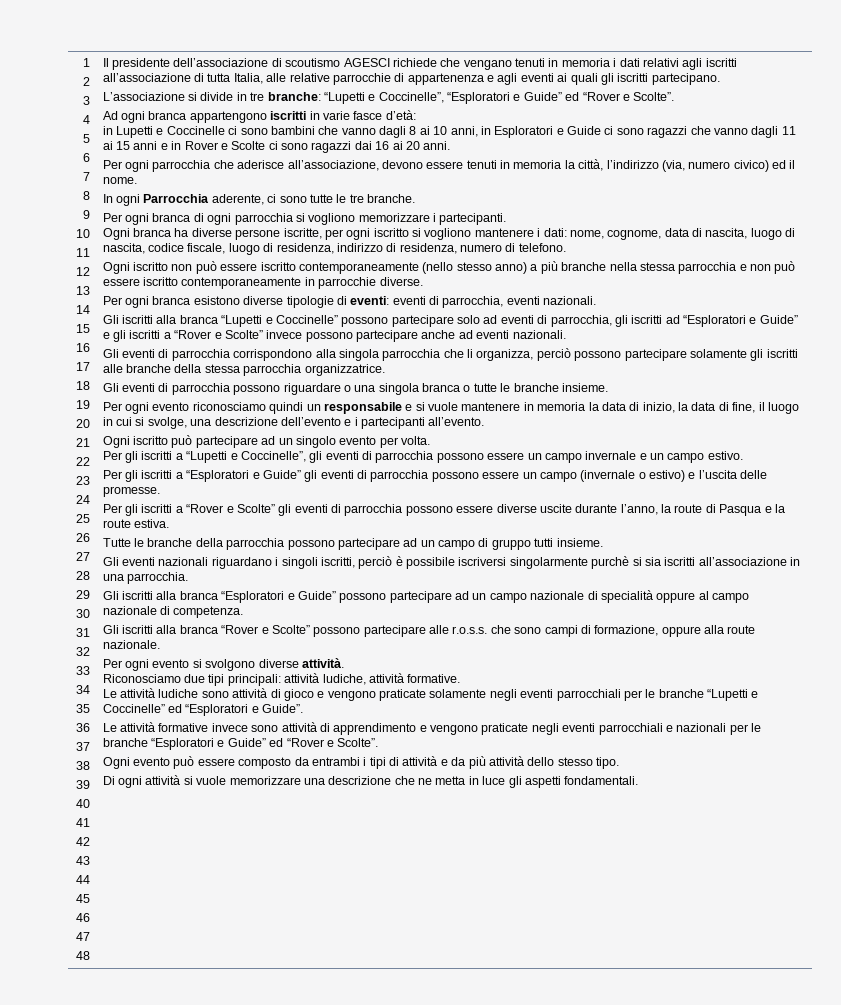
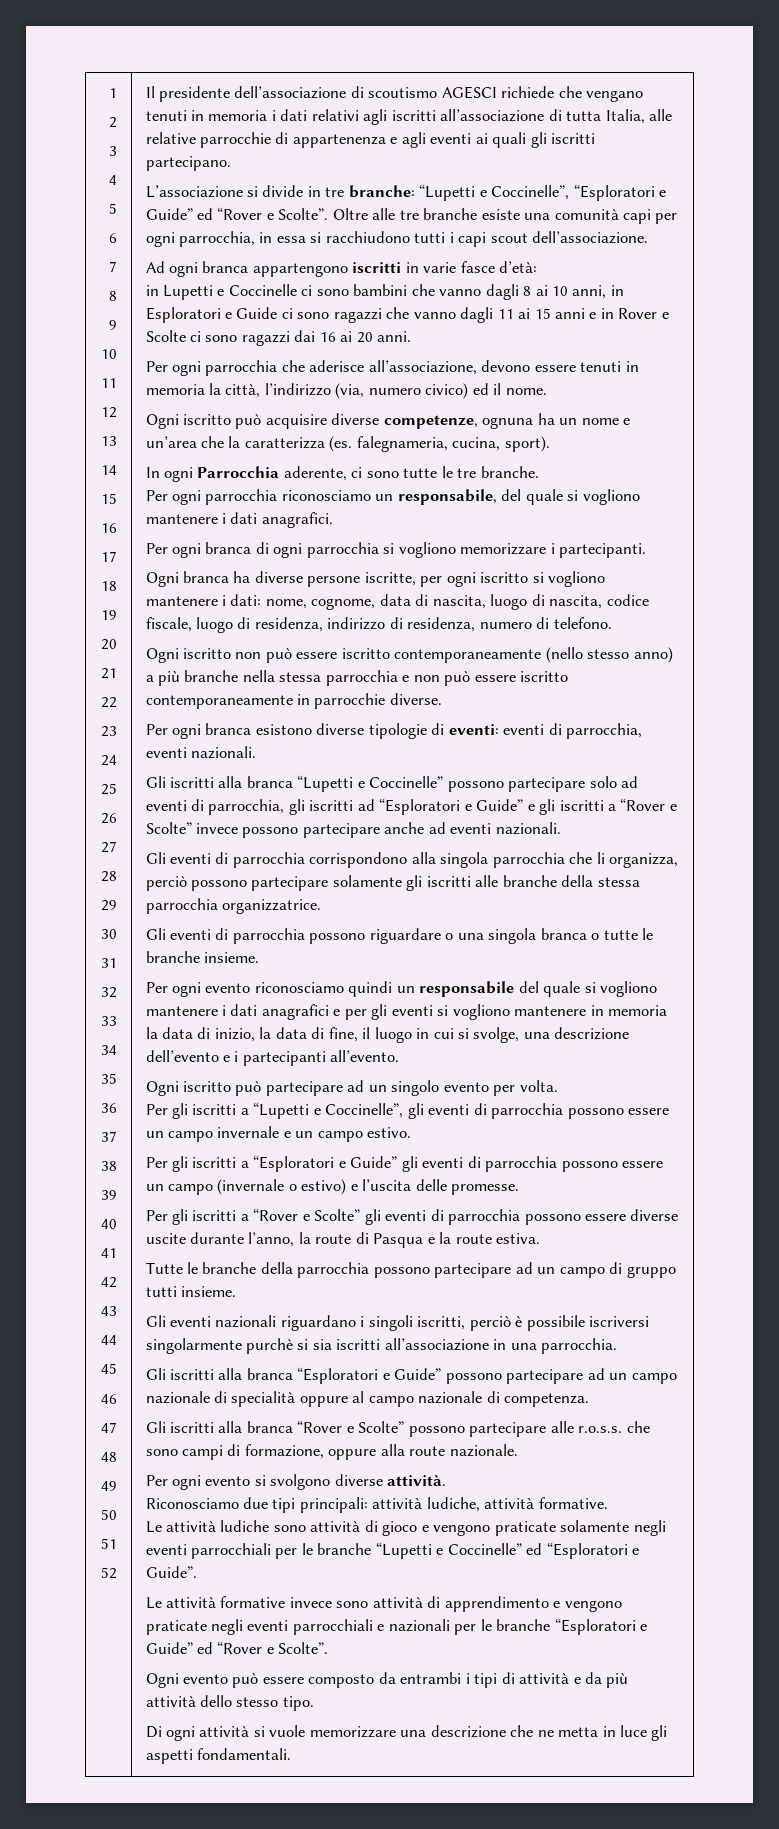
+ 49
+ 50
+ 51
+ 52
+ Oltre alle tre branche esiste una comunità capi per ogni parrocchia, in essa si racchiudono tutti i capi scout dell’associazione.
+ Ogni iscritto può acquisire diverse competenze, ognuna ha un nome e un’area che la caratterizza (es. falegnameria, cucina, sport).
+ Per ogni parrocchia riconosciamo un responsabile, del quale si vogliono mantenere i dati anagrafici.
- Per ogni evento riconosciamo quindi un responsabile e si vuole mantenere in memoria la data di inizio, la data di fine, il luogo in cui si svolge, una descrizione dell’evento e i partecipanti all’evento.
+ Per ogni evento riconosciamo quindi un responsabile del quale si vogliono mantenere i dati anagrafici e per gli eventi si vogliono mantenere in memoria la data di inizio, la data di fine, il luogo in cui si svolge, una descrizione dell’evento e i partecipanti all’evento.

